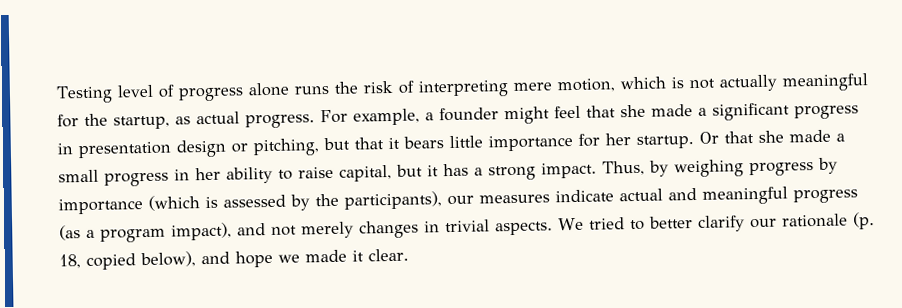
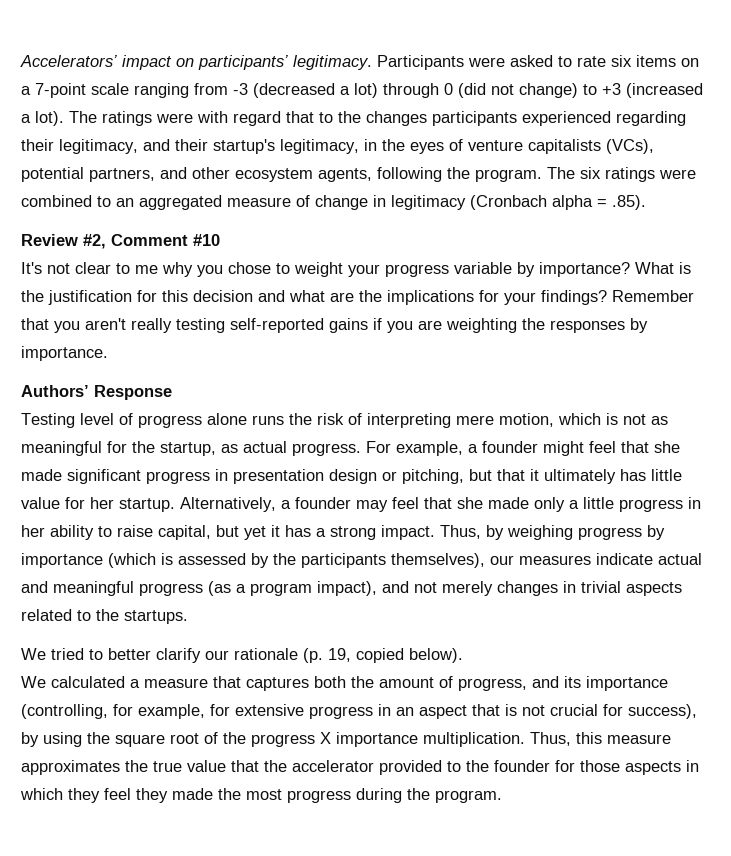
+ Accelerators’ impact on participants’ legitimacy. Participants were asked to rate six items on a 7-point scale ranging from -3 (decreased a lot) through 0 (did not change) to +3 (increased a lot). The ratings were with regard that to the changes participants experienced regarding their legitimacy, and their startup's legitimacy, in the eyes of venture capitalists (VCs), potential partners, and other ecosystem agents, following the program. The six ratings were combined to an aggregated measure of change in legitimacy (Cronbach alpha = .85).
+ Review #2, Comment #10
+ It's not clear to me why you chose to weight your progress variable by importance? What is the justification for this decision and what are the implications for your findings? Remember that you aren't really testing self-reported gains if you are weighting the responses by importance.
+ Authors’ Response
- Testing level of progress alone runs the risk of interpreting mere motion, which is not actually meaningful for the startup, as actual progress.
+ Testing level of progress alone runs the risk of interpreting mere motion, which is not as meaningful for the startup, as actual progress.
- For example, a founder might feel that she made a significant progress in presentation design or pitching, but that it bears little importance for her startup. Or that she made a small progress in her ability to raise capital, but it has a strong impact.
+ For example, a founder might feel that she made significant progress in presentation design or pitching, but that it ultimately has little value for her startup. Alternatively, a founder may feel that she made only a little progress in her ability to raise capital, but yet it has a strong impact.
- Thus, by weighing progress by importance (which is assessed by the participants), our measures indicate actual and meaningful progress (as a program impact), and not merely changes in trivial aspects. We tried to better clarify our rationale (p. 18, copied below), and hope we made it clear.
+ Thus, by weighing progress by importance (which is assessed by the participants themselves), our measures indicate actual and meaningful progress (as a program impact), and not merely changes in trivial aspects related to the startups.
+ We tried to better clarify our rationale (p. 19, copied below).
+ We calculated a measure that captures both the amount of progress, and its importance (controlling, for example, for extensive progress in an aspect that is not crucial for success), by using the square root of the progress X importance multiplication. Thus, this measure approximates the true value that the accelerator provided to the founder for those aspects in which they feel they made the most progress during the program.

